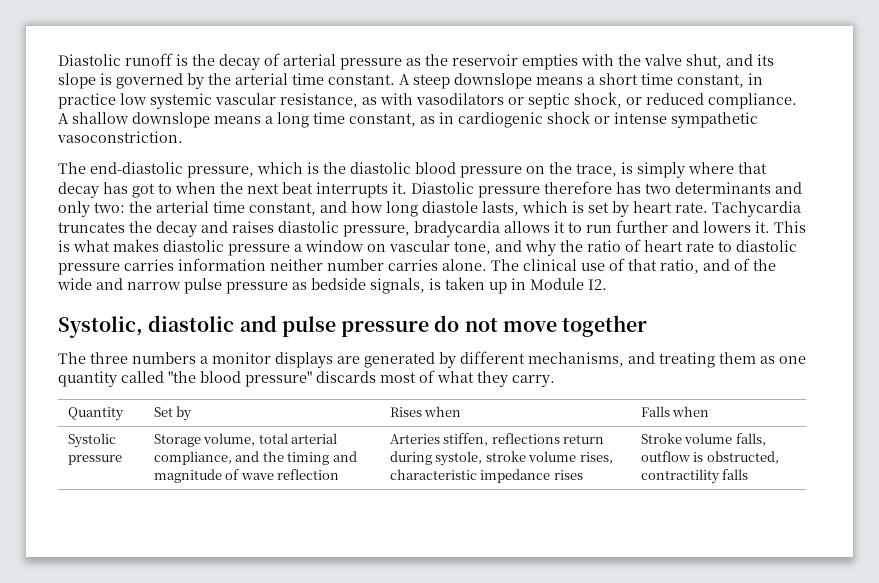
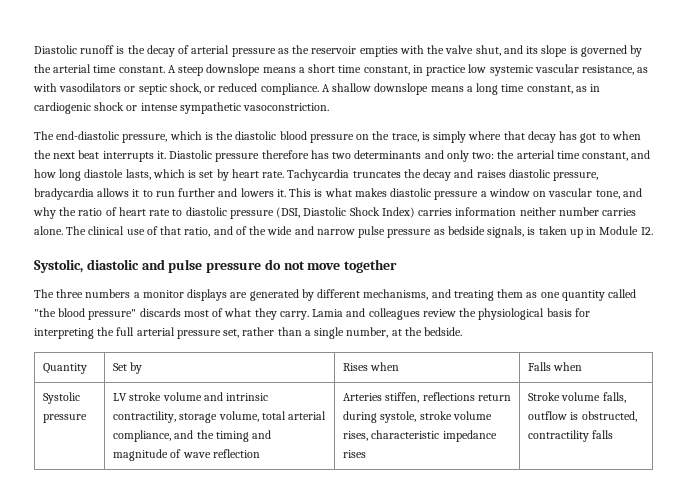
- This is what makes diastolic pressure a window on vascular tone, and why the ratio of heart rate to diastolic pressure carries information neither number carries alone.
+ This is what makes diastolic pressure a window on vascular tone, and why the ratio of heart rate to diastolic pressure (DSI, Diastolic Shock Index) carries information neither number carries alone.
+ Lamia and colleagues review the physiological basis for interpreting the full arterial pressure set, rather than a single number, at the bedside.
- Storage volume, total arterial compliance, and the timing and magnitude of wave reflection
+ LV stroke volume and intrinsic contractility, storage volume, total arterial compliance, and the timing and magnitude of wave reflection

